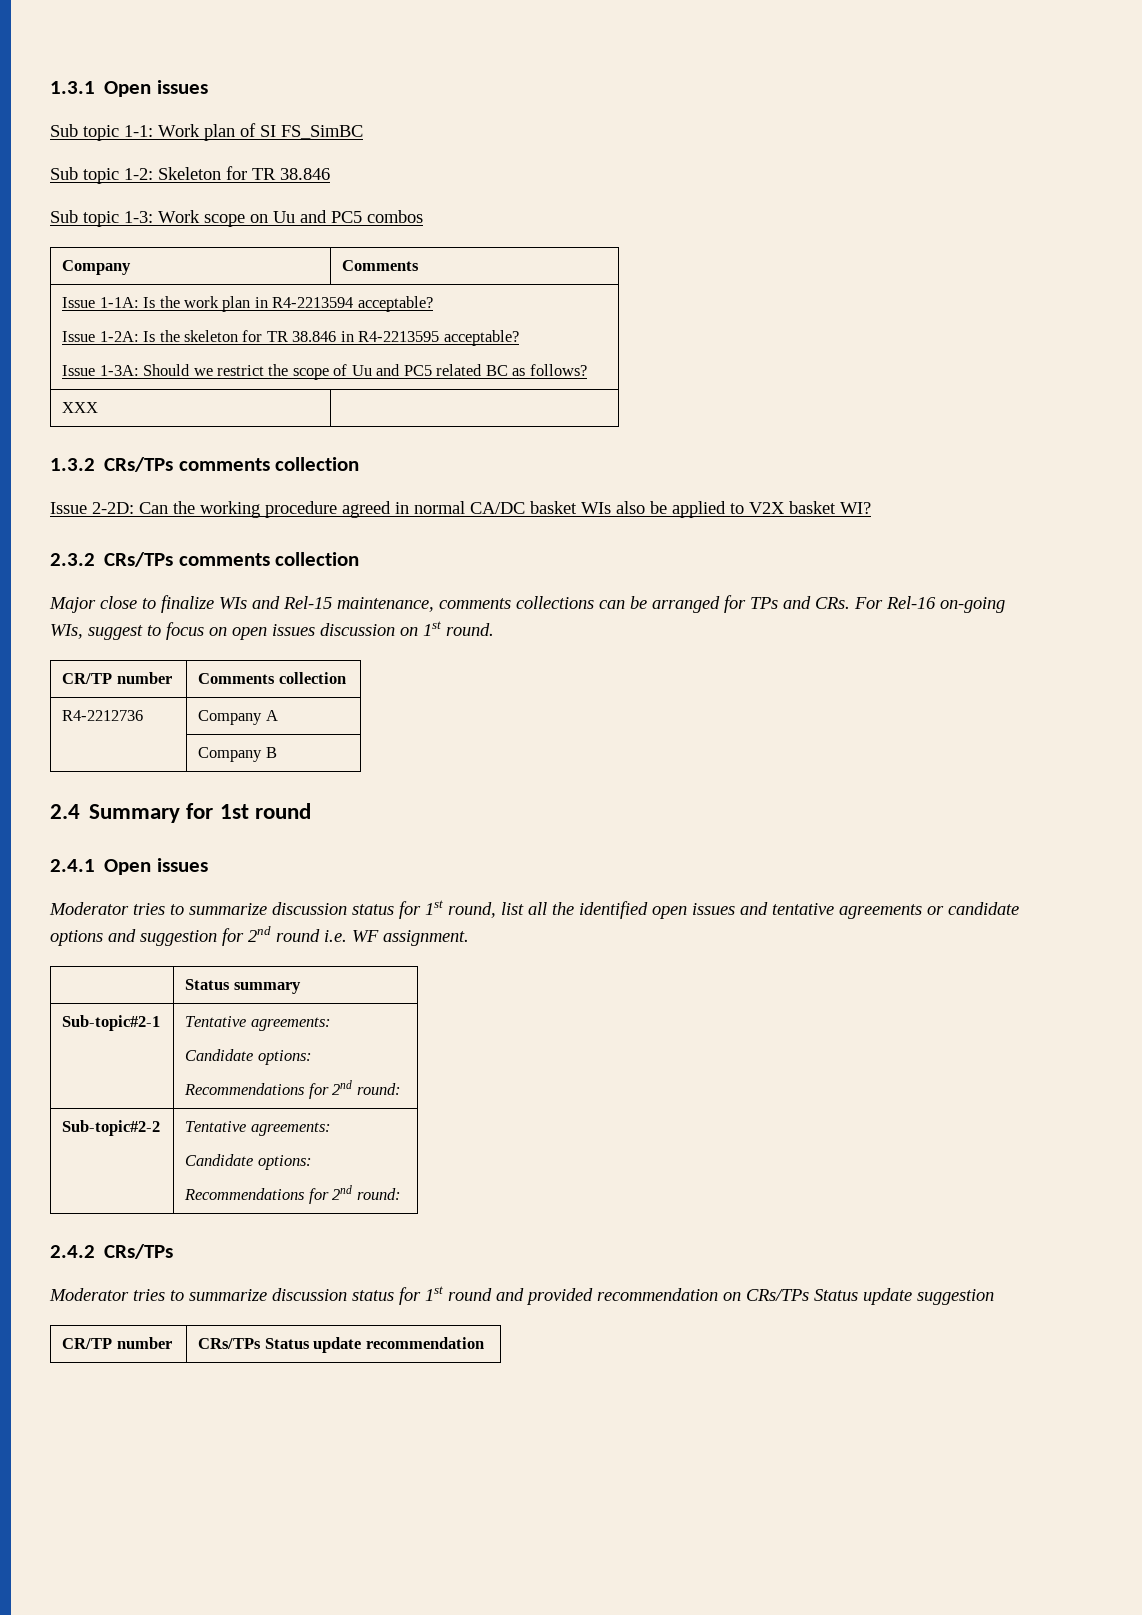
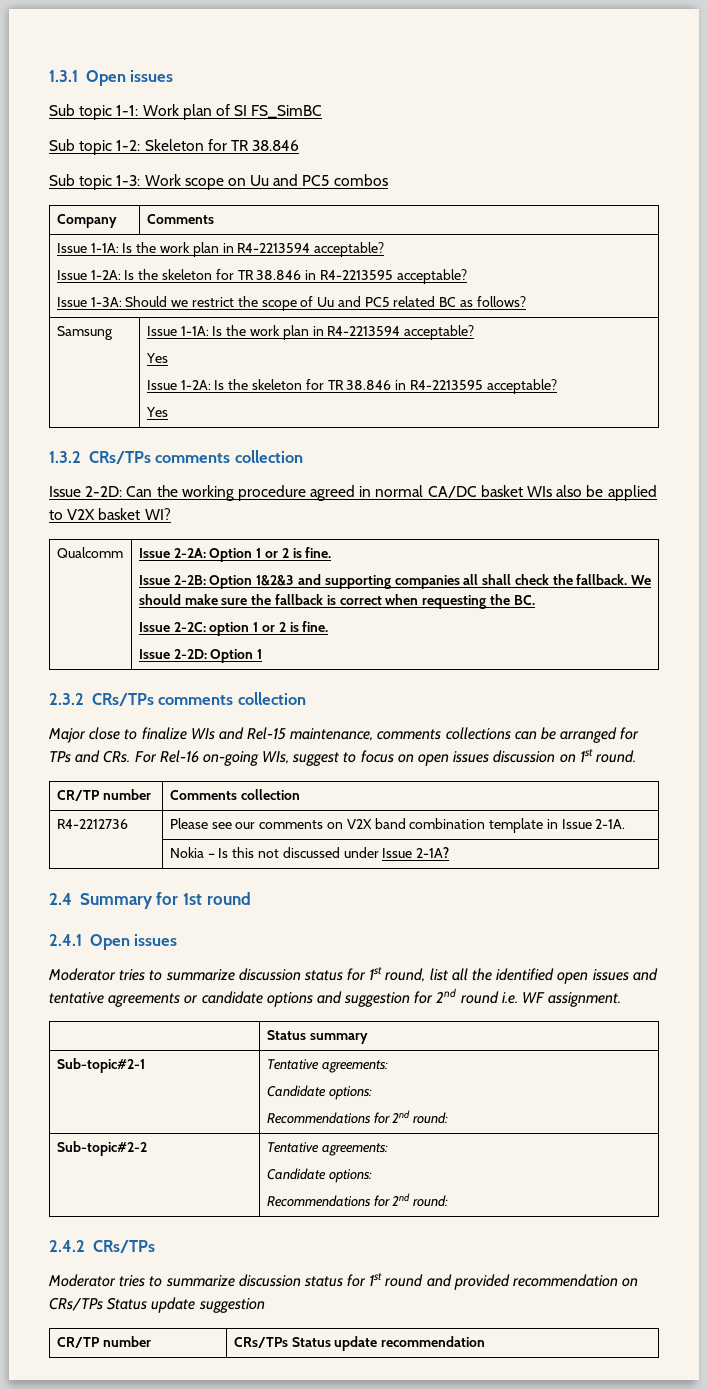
- XXX |
+ Samsung | Issue 1-1A: Is the work plan in R4-2213594 acceptable?
+ Yes
+ Issue 1-2A: Is the skeleton for TR 38.846 in R4-2213595 acceptable?
+ Yes
+ Qualcomm | Issue 2-2A: Option 1 or 2 is fine.
+ Issue 2-2B: Option 1&2&3 and supporting companies all shall check the fallback. We should make sure the fallback is correct when requesting the BC.
+ Issue 2-2C: option 1 or 2 is fine.
+ Issue 2-2D: Option 1
- R4-2212736 | Company A
- | Company B
+ R4-2212736 | Please see our comments on V2X band combination template in Issue 2-1A.
+ | Nokia – Is this not discussed under Issue 2-1A?

